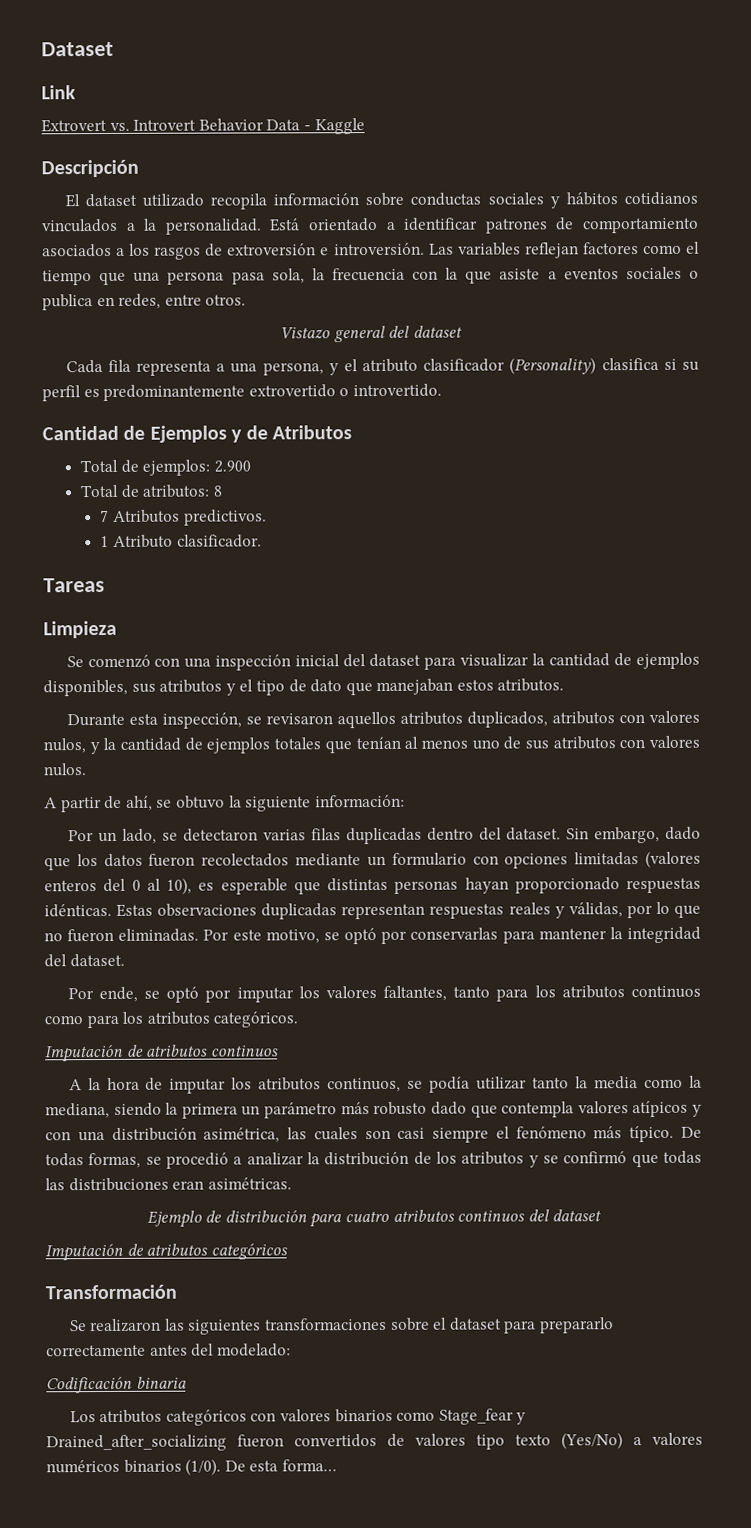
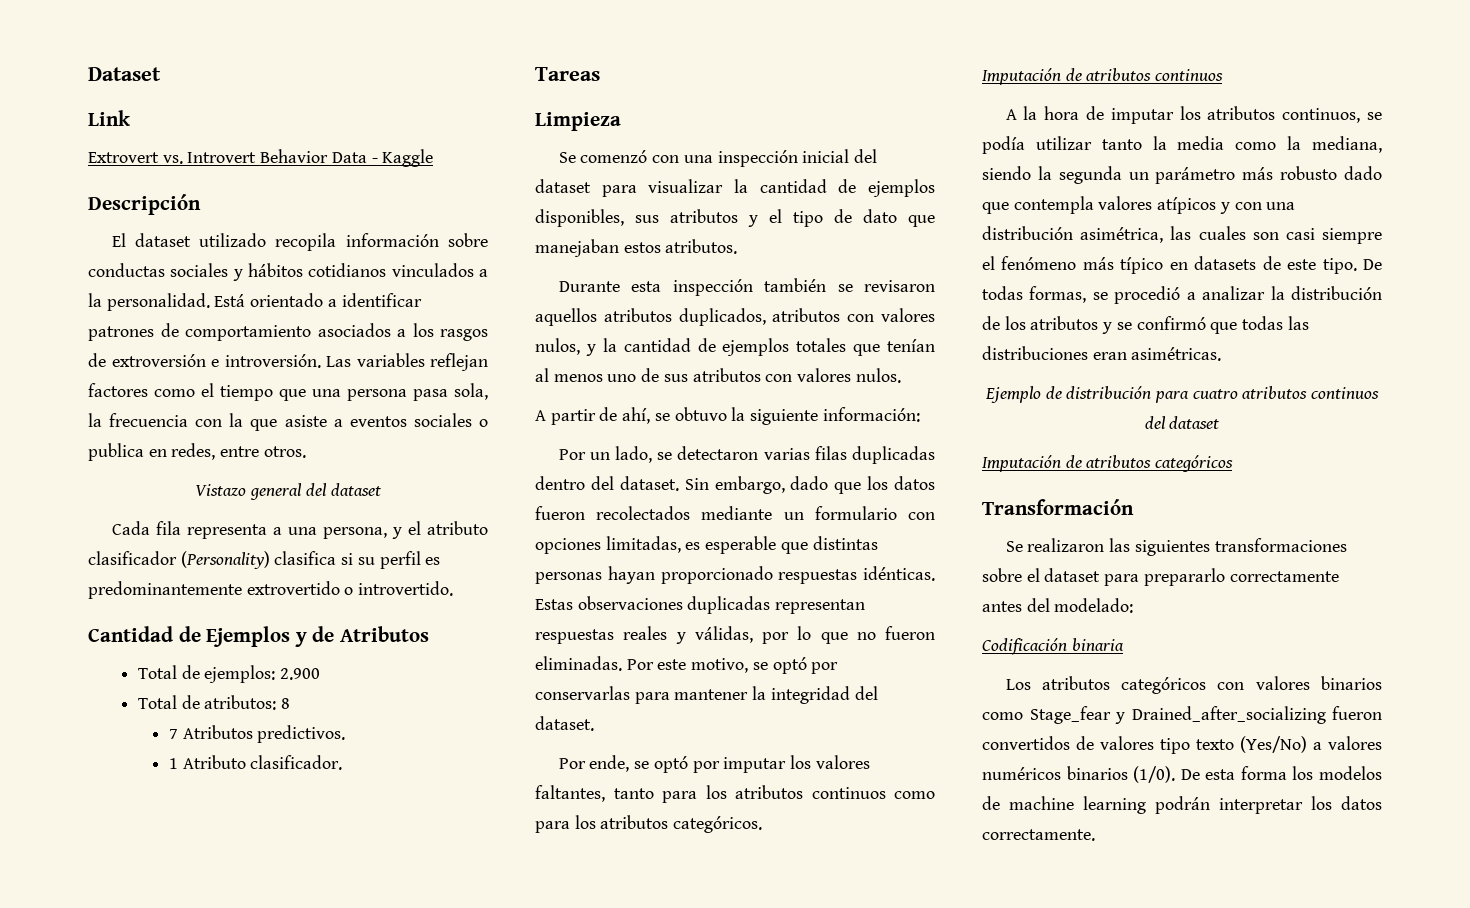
- Durante esta inspección, se revisaron aquellos atributos duplicados, atributos con valores nulos, y la cantidad de ejemplos totales que tenían al menos uno de sus atributos con valores nulos.
+ Durante esta inspección también se revisaron aquellos atributos duplicados, atributos con valores nulos, y la cantidad de ejemplos totales que tenían al menos uno de sus atributos con valores nulos.
- Sin embargo, dado que los datos fueron recolectados mediante un formulario con opciones limitadas (valores enteros del 0 al 10), es esperable que distintas personas hayan proporcionado respuestas idénticas.
+ Sin embargo, dado que los datos fueron recolectados mediante un formulario con opciones limitadas, es esperable que distintas personas hayan proporcionado respuestas idénticas.
- A la hora de imputar los atributos continuos, se podía utilizar tanto la media como la mediana, siendo la primera un parámetro más robusto dado que contempla valores atípicos y con una distribución asimétrica, las cuales son casi siempre el fenómeno más típico.
+ A la hora de imputar los atributos continuos, se podía utilizar tanto la media como la mediana, siendo la segunda un parámetro más robusto dado que contempla valores atípicos y con una distribución asimétrica, las cuales son casi siempre el fenómeno más típico en datasets de este tipo.
- De esta forma…
+ De esta forma los modelos de machine learning podrán interpretar los datos correctamente.

